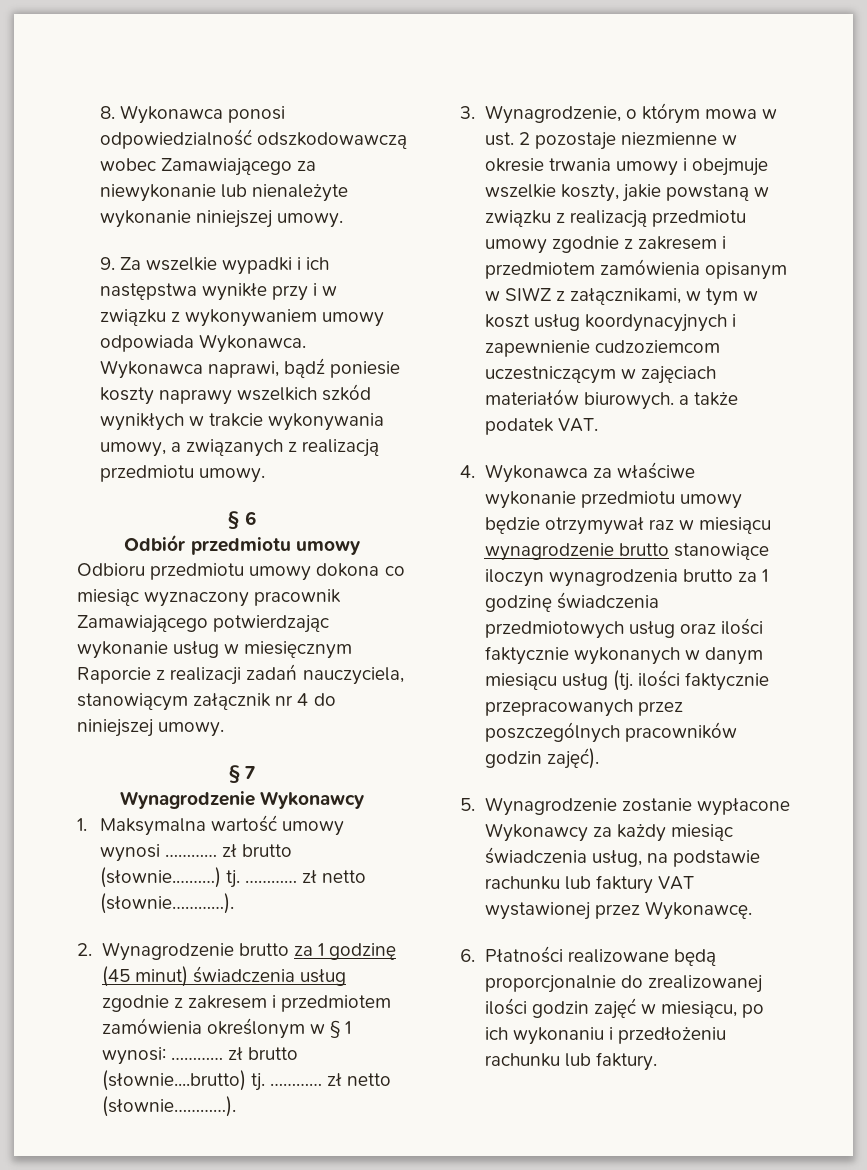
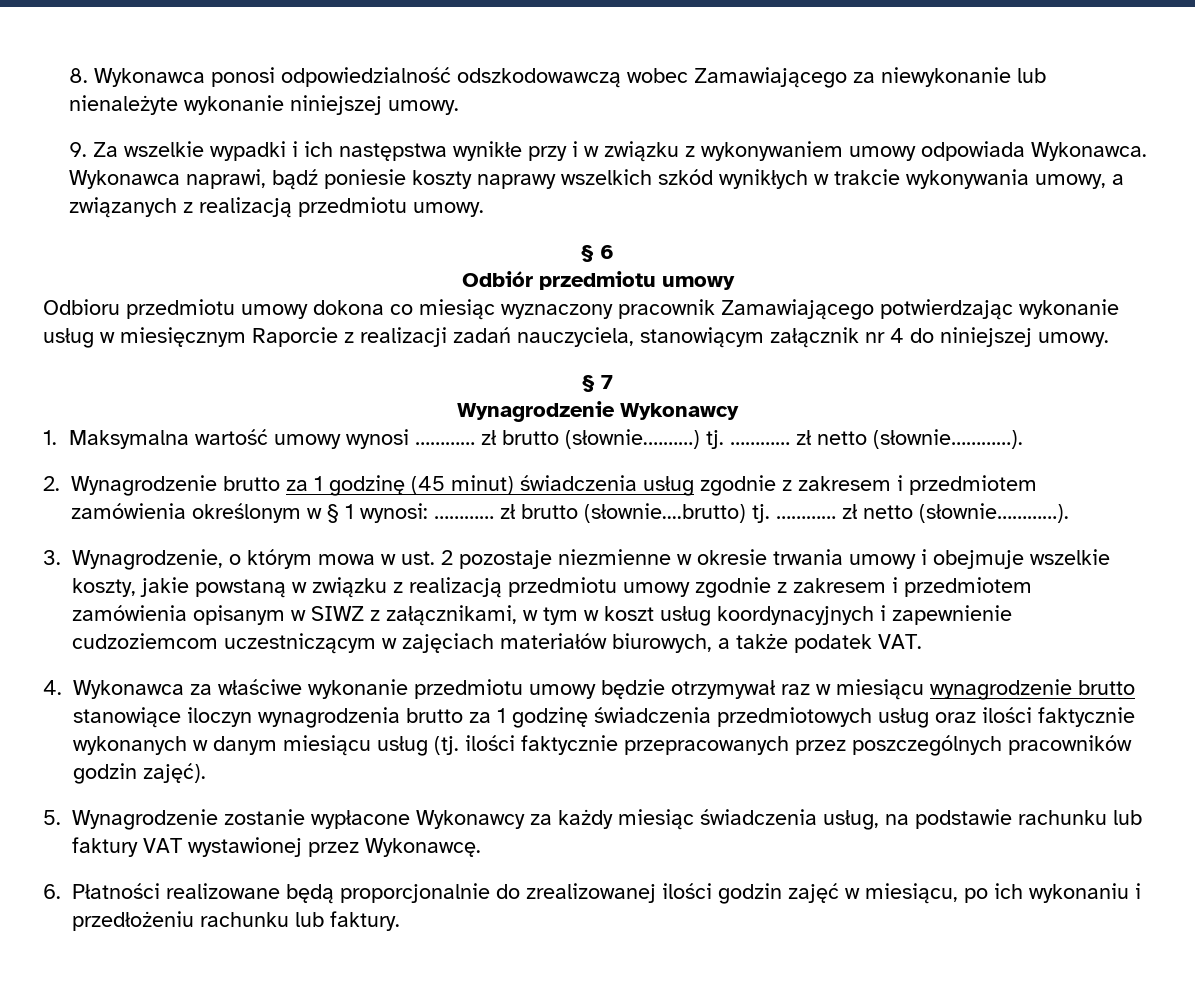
- 3. Wynagrodzenie, o którym mowa w ust. 2 pozostaje niezmienne w okresie trwania umowy i obejmuje wszelkie koszty, jakie powstaną w związku z realizacją przedmiotu umowy zgodnie z zakresem i przedmiotem zamówienia opisanym w SIWZ z załącznikami, w tym w koszt usług koordynacyjnych i zapewnienie cudzoziemcom uczestniczącym w zajęciach materiałów biurowych. a także podatek VAT.
+ 3. Wynagrodzenie, o którym mowa w ust. 2 pozostaje niezmienne w okresie trwania umowy i obejmuje wszelkie koszty, jakie powstaną w związku z realizacją przedmiotu umowy zgodnie z zakresem i przedmiotem zamówienia opisanym w SIWZ z załącznikami, w tym w koszt usług koordynacyjnych i zapewnienie cudzoziemcom uczestniczącym w zajęciach materiałów biurowych, a także podatek VAT.

